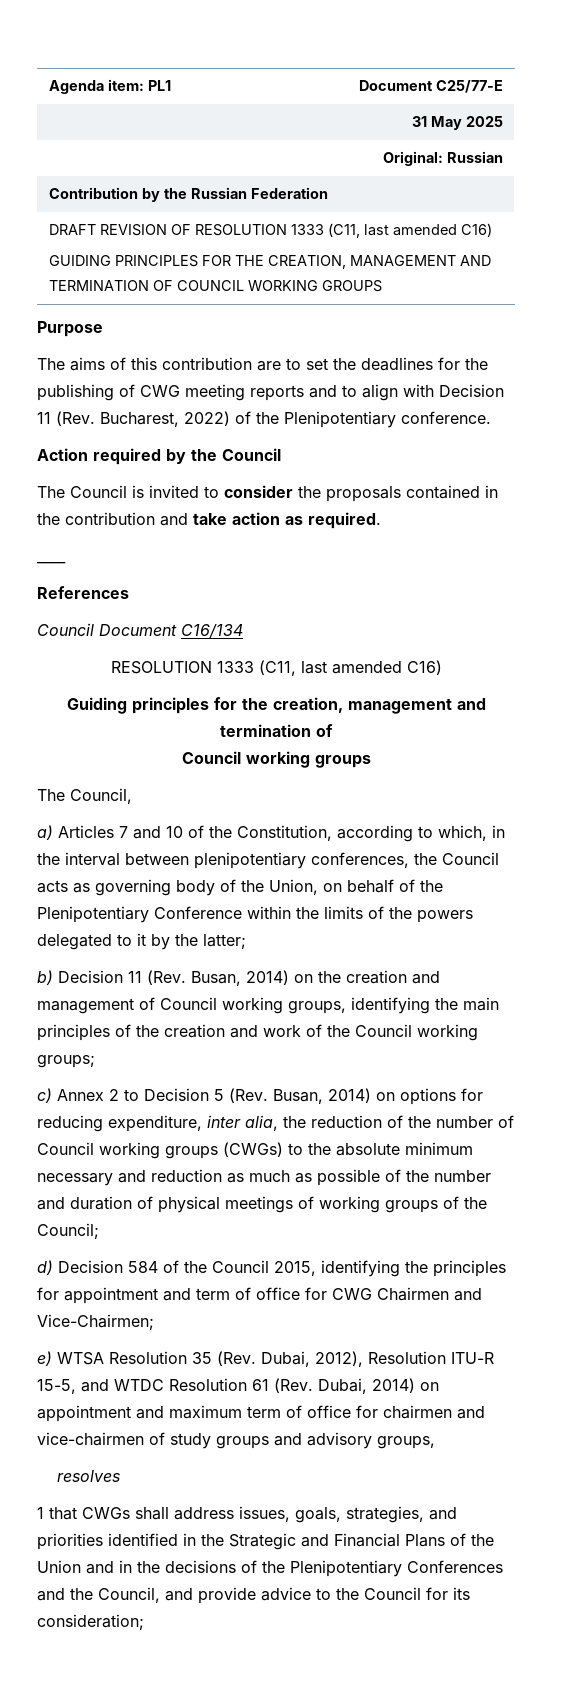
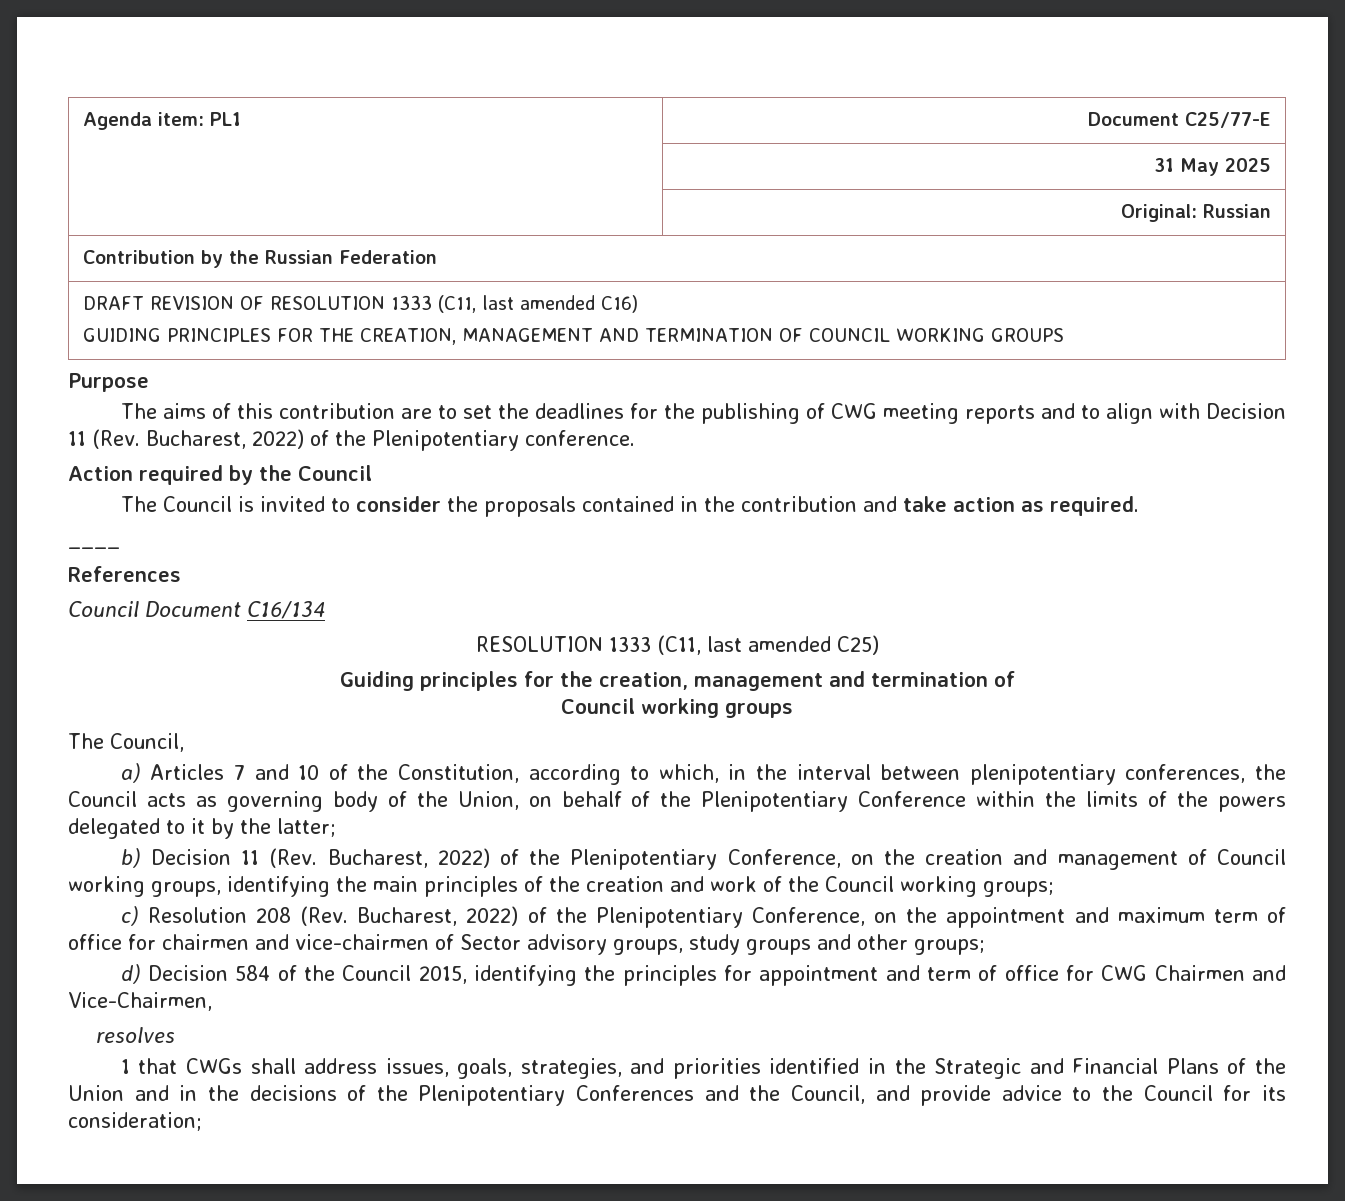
  Council Document C16/134
- RESOLUTION 1333 (C11, last amended C16)
+ RESOLUTION 1333 (C11, last amended C25)
- b) Decision 11 (Rev. Busan, 2014) on the creation and management of Council working groups, identifying the main principles of the creation and work of the Council working groups;
+ b) Decision 11 (Rev. Bucharest, 2022) of the Plenipotentiary Conference, on the creation and management of Council working groups, identifying the main principles of the creation and work of the Council working groups;
- c) Annex 2 to Decision 5 (Rev. Busan, 2014) on options for reducing expenditure, inter alia, the reduction of the number of Council working groups (CWGs) to the absolute minimum necessary and reduction as much as possible of the number and duration of physical meetings of working groups of the Council;
+ c) Resolution 208 (Rev. Bucharest, 2022) of the Plenipotentiary Conference, on the appointment and maximum term of office for chairmen and vice-chairmen of Sector advisory groups, study groups and other groups;
- d) Decision 584 of the Council 2015, identifying the principles for appointment and term of office for CWG Chairmen and Vice-Chairmen;
- e) WTSA Resolution 35 (Rev. Dubai, 2012), Resolution ITU-R 15-5, and WTDC Resolution 61 (Rev. Dubai, 2014) on appointment and maximum term of office for chairmen and vice-chairmen of study groups and advisory groups,
+ d) Decision 584 of the Council 2015, identifying the principles for appointment and term of office for CWG Chairmen and Vice-Chairmen,

